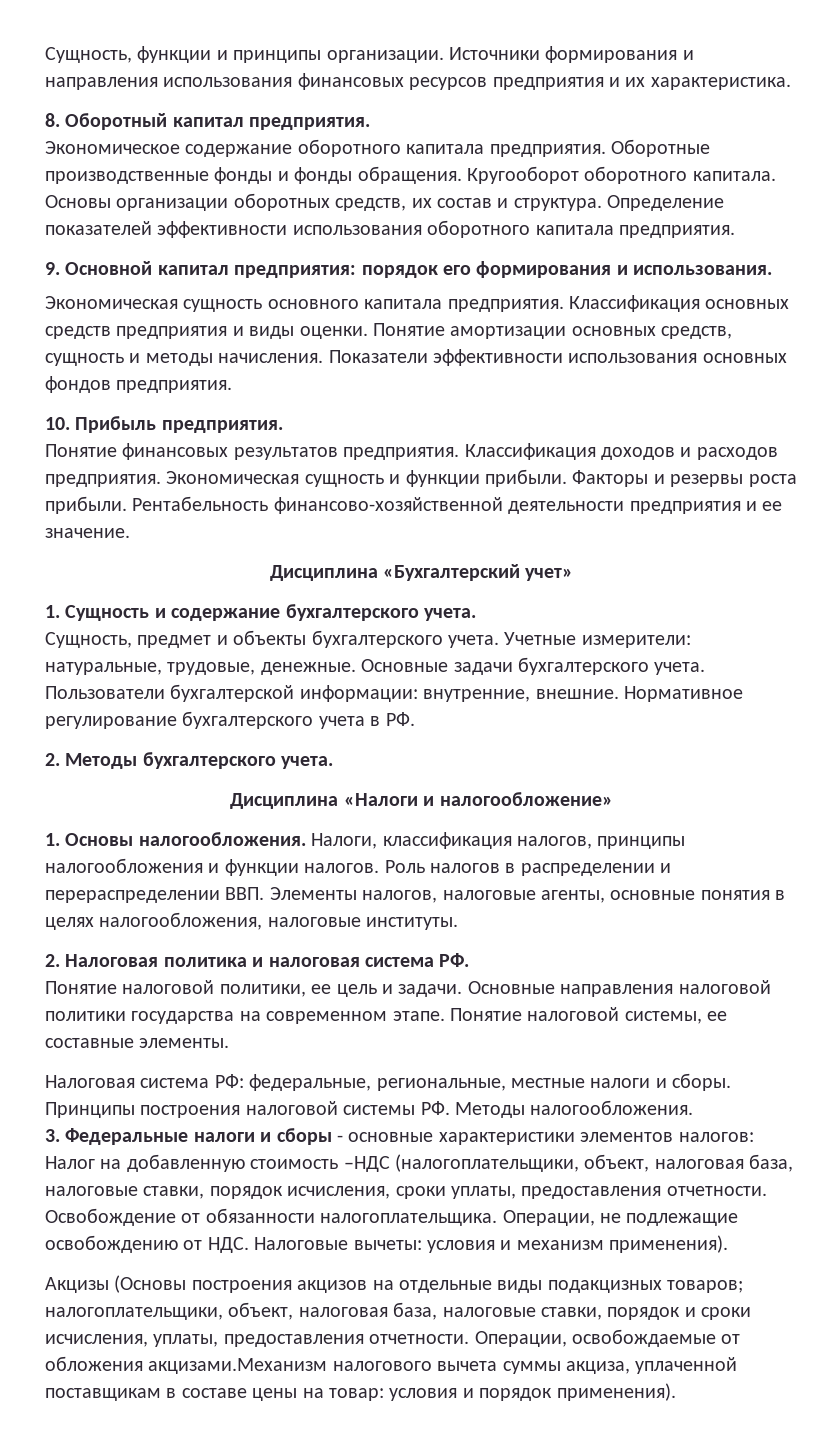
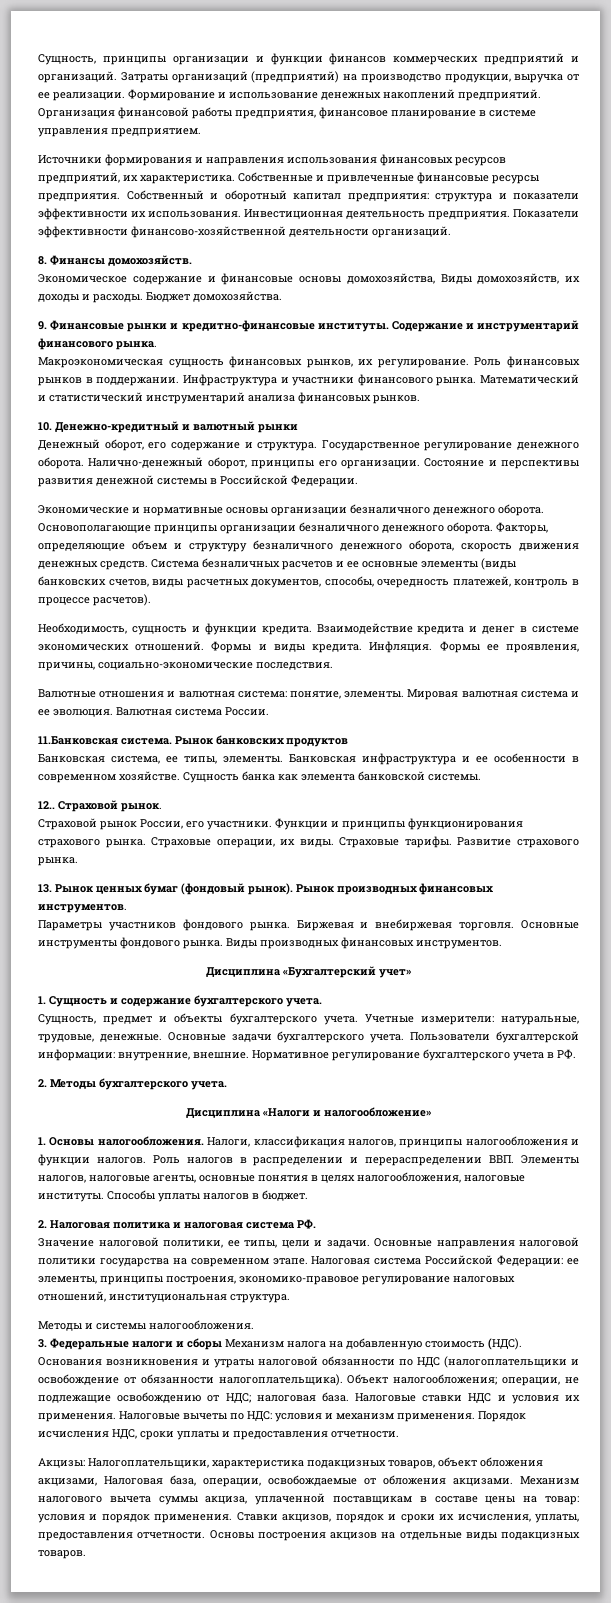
- Сущность, функции и принципы организации. Источники формирования и направления использования финансовых ресурсов предприятия и их характеристика.
- 8. Оборотный капитал предприятия.
- Экономическое содержание оборотного капитала предприятия. Оборотные производственные фонды и фонды обращения. Кругооборот оборотного капитала. Основы организации оборотных средств, их состав и структура. Определение показателей эффективности использования оборотного капитала предприятия.
- 9. Основной капитал предприятия: порядок его формирования и использования.
- Экономическая сущность основного капитала предприятия. Классификация основных средств предприятия и виды оценки. Понятие амортизации основных средств, сущность и методы начисления. Показатели эффективности использования основных фондов предприятия.
- 10. Прибыль предприятия.
- Понятие финансовых результатов предприятия. Классификация доходов и расходов предприятия. Экономическая сущность и функции прибыли. Факторы и резервы роста прибыли. Рентабельность финансово-хозяйственной деятельности предприятия и ее значение.
+ Сущность, принципы организации и функции финансов коммерческих предприятий и организаций. Затраты организаций (предприятий) на производство продукции, выручка от ее реализации. Формирование и использование денежных накоплений предприятий. Организация финансовой работы предприятия, финансовое планирование в системе управления предприятием.
+ Источники формирования и направления использования финансовых ресурсов предприятий, их характеристика. Собственные и привлеченные финансовые ресурсы предприятия. Собственный и оборотный капитал предприятия: структура и показатели эффективности их использования. Инвестиционная деятельность предприятия. Показатели эффективности финансово-хозяйственной деятельности организаций.
+ 8. Финансы домохозяйств.
+ Экономическое содержание и финансовые основы домохозяйства, Виды домохозяйств, их доходы и расходы. Бюджет домохозяйства.
+ 9. Финансовые рынки и кредитно-финансовые институты. Содержание и инструментарий финансового рынка.
+ Макроэкономическая сущность финансовых рынков, их регулирование. Роль финансовых рынков в поддержании. Инфраструктура и участники финансового рынка. Математический и статистический инструментарий анализа финансовых рынков.
+ 10. Денежно-кредитный и валютный рынки
+ Денежный оборот, его содержание и структура. Государственное регулирование денежного оборота. Налично-денежный оборот, принципы его организации. Состояние и перспективы развития денежной системы в Российской Федерации.
+ Экономические и нормативные основы организации безналичного денежного оборота. Основополагающие принципы организации безналичного денежного оборота. Факторы, определяющие объем и структуру безналичного денежного оборота, скорость движения денежных средств. Система безналичных расчетов и ее основные элементы (виды банковских счетов, виды расчетных документов, способы, очередность платежей, контроль в процессе расчетов).
+ Необходимость, сущность и функции кредита. Взаимодействие кредита и денег в системе экономических отношений. Формы и виды кредита. Инфляция. Формы ее проявления, причины, социально-экономические последствия.
+ Валютные отношения и валютная система: понятие, элементы. Мировая валютная система и ее эволюция. Валютная система России.
+ 11.Банковская система. Рынок банковских продуктов
+ Банковская система, ее типы, элементы. Банковская инфраструктура и ее особенности в современном хозяйстве. Сущность банка как элемента банковской системы.
+ 12.. Страховой рынок.
+ Страховой рынок России, его участники. Функции и принципы функционирования страхового рынка. Страховые операции, их виды. Страховые тарифы. Развитие страхового рынка.
+ 13. Рынок ценных бумаг (фондовый рынок). Рынок производных финансовых инструментов.
+ Параметры участников фондового рынка. Биржевая и внебиржевая торговля. Основные инструменты фондового рынка. Виды производных финансовых инструментов.
+ Способы уплаты налогов в бюджет.
- Понятие налоговой политики, ее цель и задачи.
+ Значение налоговой политики, ее типы, цели и задачи.
- Понятие налоговой системы, ее составные элементы.
- Налоговая система РФ: федеральные, региональные, местные налоги и сборы. Принципы построения налоговой системы РФ. Методы налогообложения.
+ Налоговая система Российской Федерации: ее элементы, принципы построения, экономико-правовое регулирование налоговых отношений, институциональная структура.
+ Методы и системы налогообложения.
- 3. Федеральные налоги и сборы - основные характеристики элементов налогов: Налог на добавленную стоимость –НДС (налогоплательщики, объект, налоговая база, налоговые ставки, порядок исчисления, сроки уплаты, предоставления отчетности. Освобождение от обязанности налогоплательщика. Операции, не подлежащие освобождению от НДС. Налоговые вычеты: условия и механизм применения).
- Акцизы (Основы построения акцизов на отдельные виды подакцизных товаров; налогоплательщики, объект, налоговая база, налоговые ставки, порядок и сроки исчисления, уплаты, предоставления отчетности. Операции, освобождаемые от обложения акцизами.Механизм налогового вычета суммы акциза, уплаченной поставщикам в составе цены на товар: условия и порядок применения).
+ 3. Федеральные налоги и сборы Механизм налога на добавленную стоимость (НДС). Основания возникновения и утраты налоговой обязанности по НДС (налогоплательщики и освобождение от обязанности налогоплательщика). Объект налогообложения; операции, не подлежащие освобождению от НДС; налоговая база. Налоговые ставки НДС и условия их применения. Налоговые вычеты по НДС: условия и механизм применения. Порядок исчисления НДС, сроки уплаты и предоставления отчетности.
+ Акцизы: Налогоплательщики, характеристика подакцизных товаров, объект обложения акцизами, Налоговая база, операции, освобождаемые от обложения акцизами. Механизм налогового вычета суммы акциза, уплаченной поставщикам в составе цены на товар: условия и порядок применения. Ставки акцизов, порядок и сроки их исчисления, уплаты, предоставления отчетности. Основы построения акцизов на отдельные виды подакцизных товаров.

